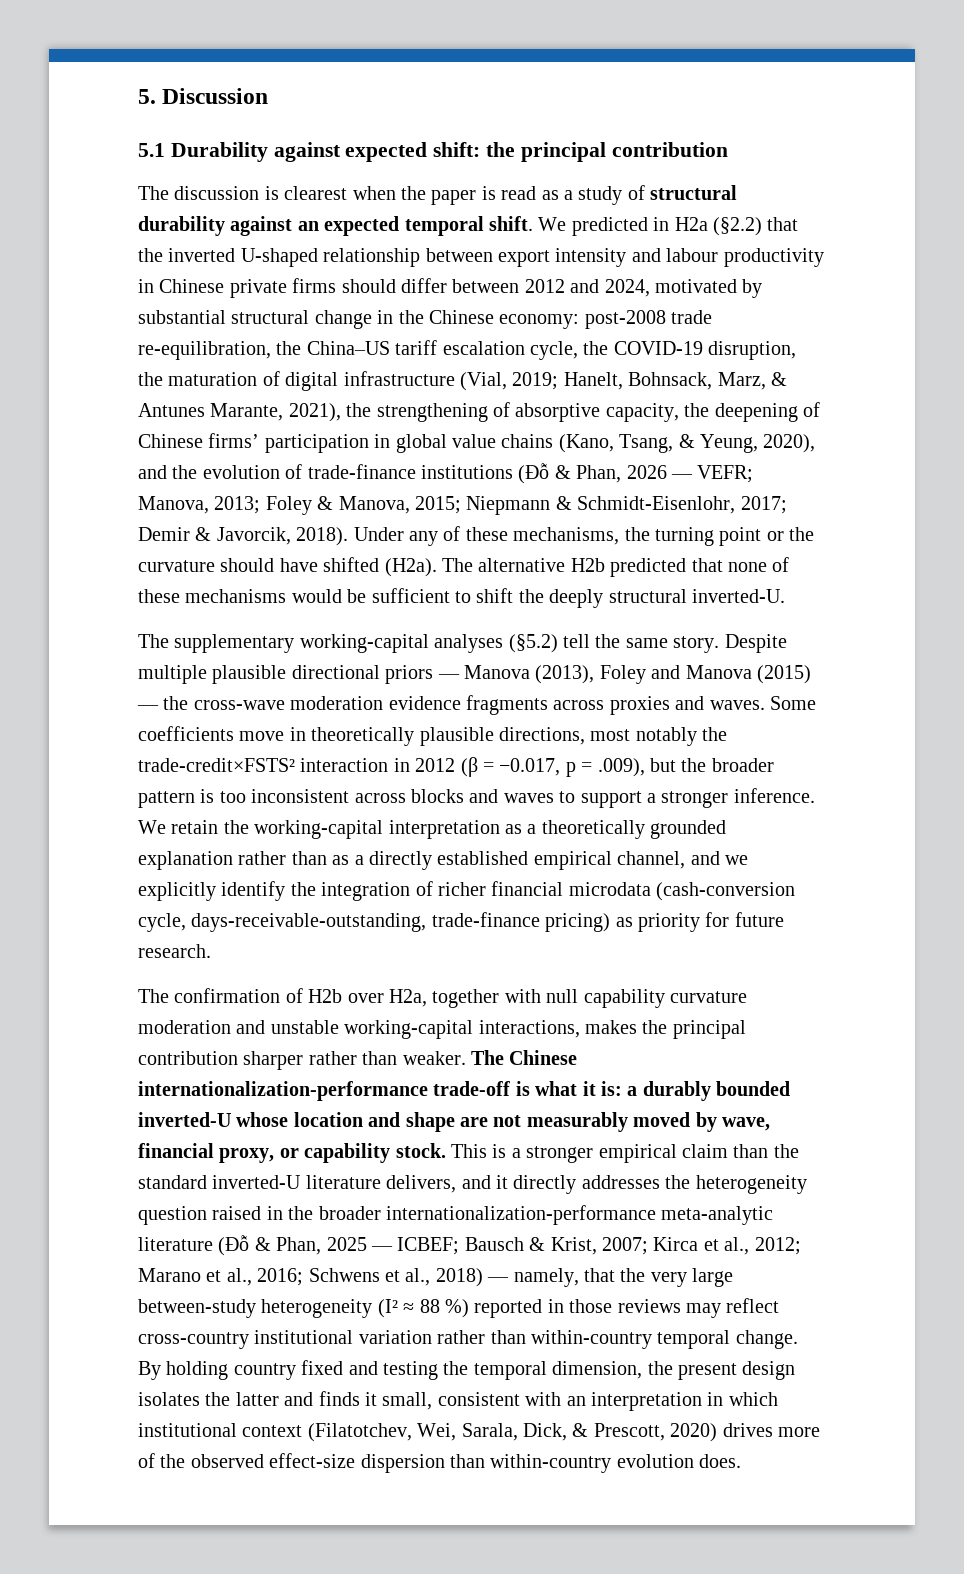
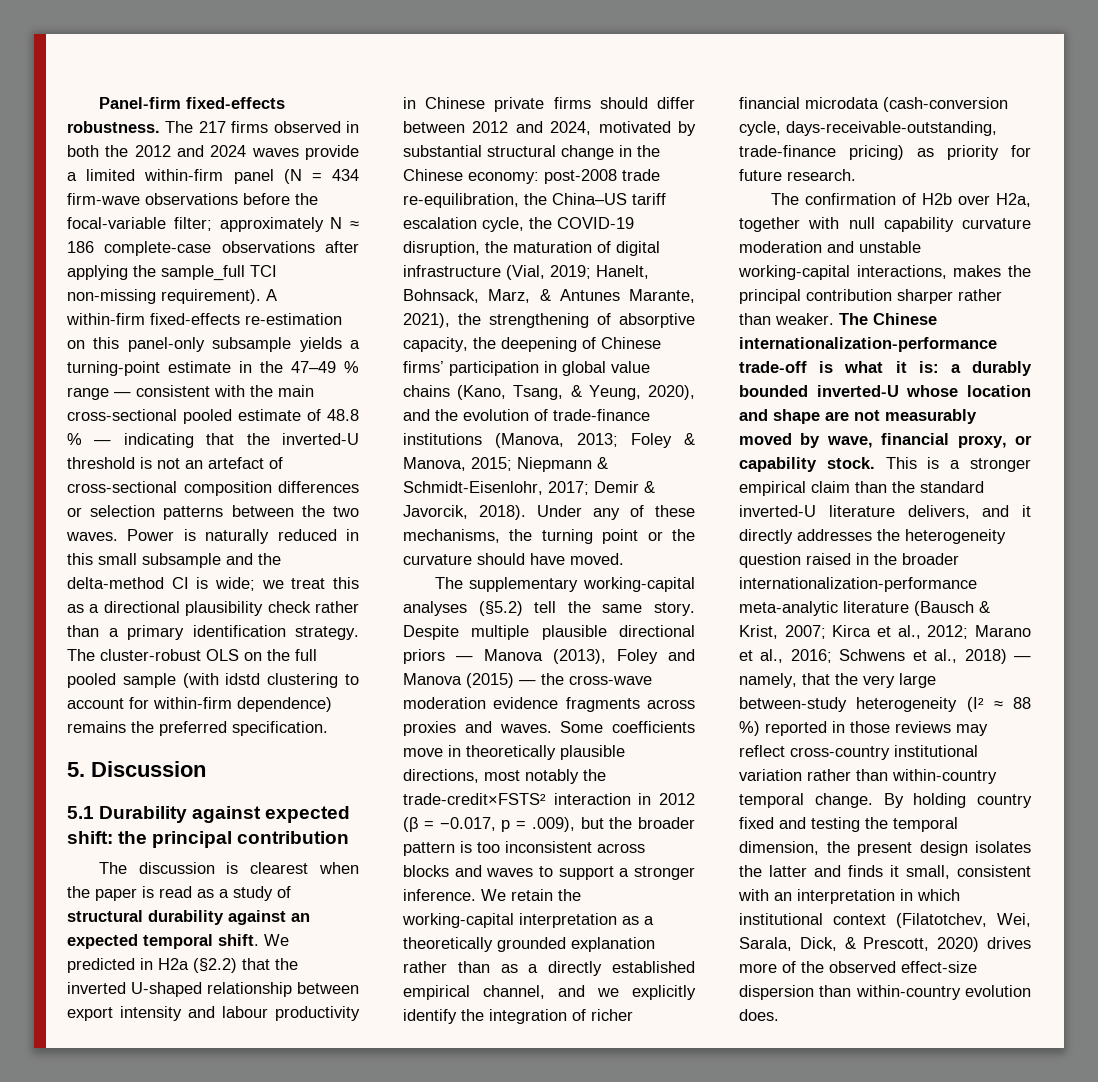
+ Panel-firm fixed-effects robustness. The 217 firms observed in both the 2012 and 2024 waves provide a limited within-firm panel (N = 434 firm-wave observations before the focal-variable filter; approximately N ≈ 186 complete-case observations after applying the sample_full TCI non-missing requirement). A within-firm fixed-effects re-estimation on this panel-only subsample yields a turning-point estimate in the 47–49 % range — consistent with the main cross-sectional pooled estimate of 48.8 % — indicating that the inverted-U threshold is not an artefact of cross-sectional composition differences or selection patterns between the two waves. Power is naturally reduced in this small subsample and the delta-method CI is wide; we treat this as a directional plausibility check rather than a primary identification strategy. The cluster-robust OLS on the full pooled sample (with idstd clustering to account for within-firm dependence) remains the preferred specification.
- Hanelt, Bohnsack, Marz, & Antunes Marante, 2021), the strengthening of absorptive capacity, the deepening of Chinese firms’ participation in global value chains (Kano, Tsang, & Yeung, 2020), and the evolution of trade-finance institutions (Đỗ & Phan, 2026 — VEFR; Manova, 2013;
+ Hanelt, Bohnsack, Marz, & Antunes Marante, 2021), the strengthening of absorptive capacity, the deepening of Chinese firms’ participation in global value chains (Kano, Tsang, & Yeung, 2020), and the evolution of trade-finance institutions (Manova, 2013;
- Under any of these mechanisms, the turning point or the curvature should have shifted (H2a). The alternative H2b predicted that none of these mechanisms would be sufficient to shift the deeply structural inverted-U.
+ Under any of these mechanisms, the turning point or the curvature should have moved.
- This is a stronger empirical claim than the standard inverted-U literature delivers, and it directly addresses the heterogeneity question raised in the broader internationalization-performance meta-analytic literature (Đỗ & Phan, 2025 — ICBEF; Bausch & Krist, 2007;
+ This is a stronger empirical claim than the standard inverted-U literature delivers, and it directly addresses the heterogeneity question raised in the broader internationalization-performance meta-analytic literature (Bausch & Krist, 2007;

